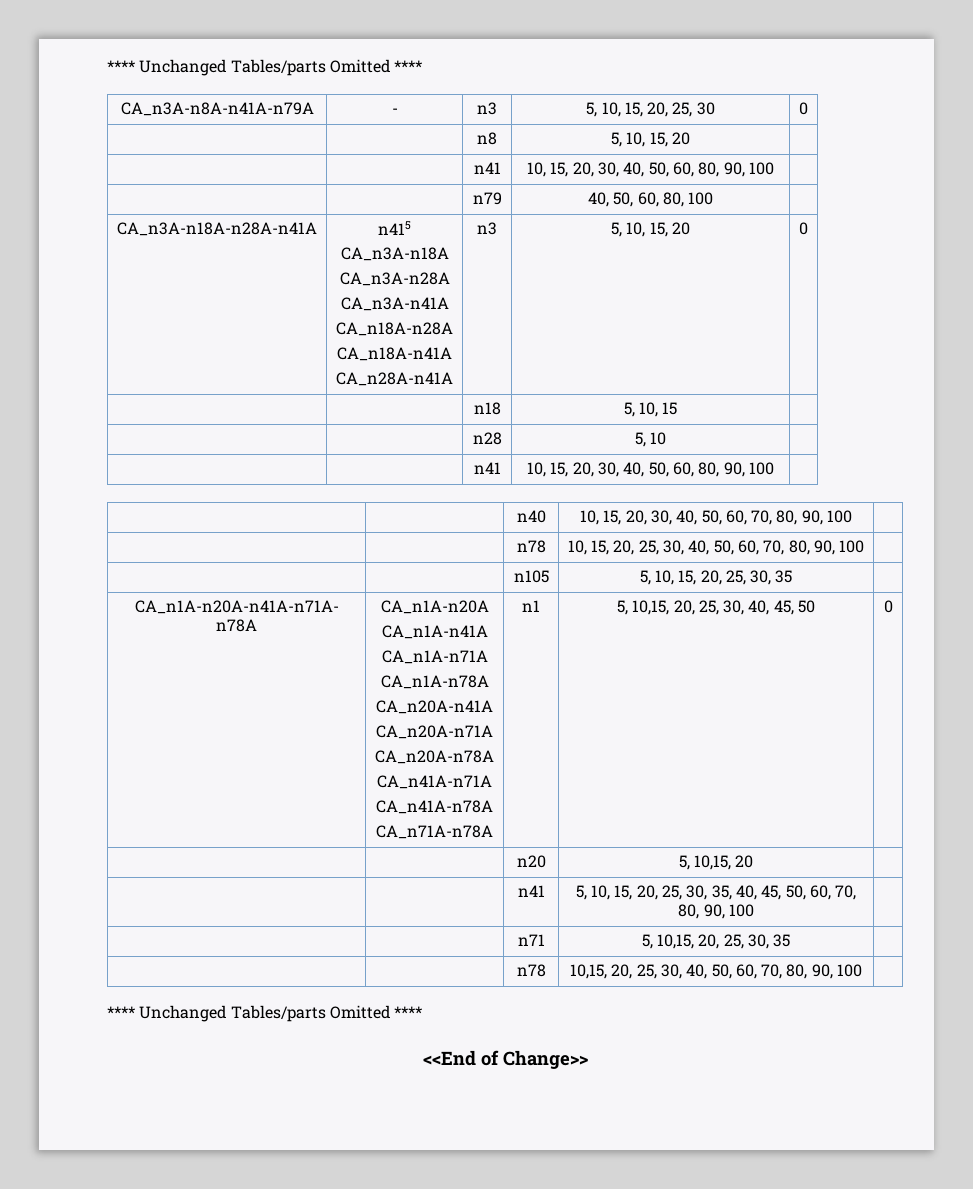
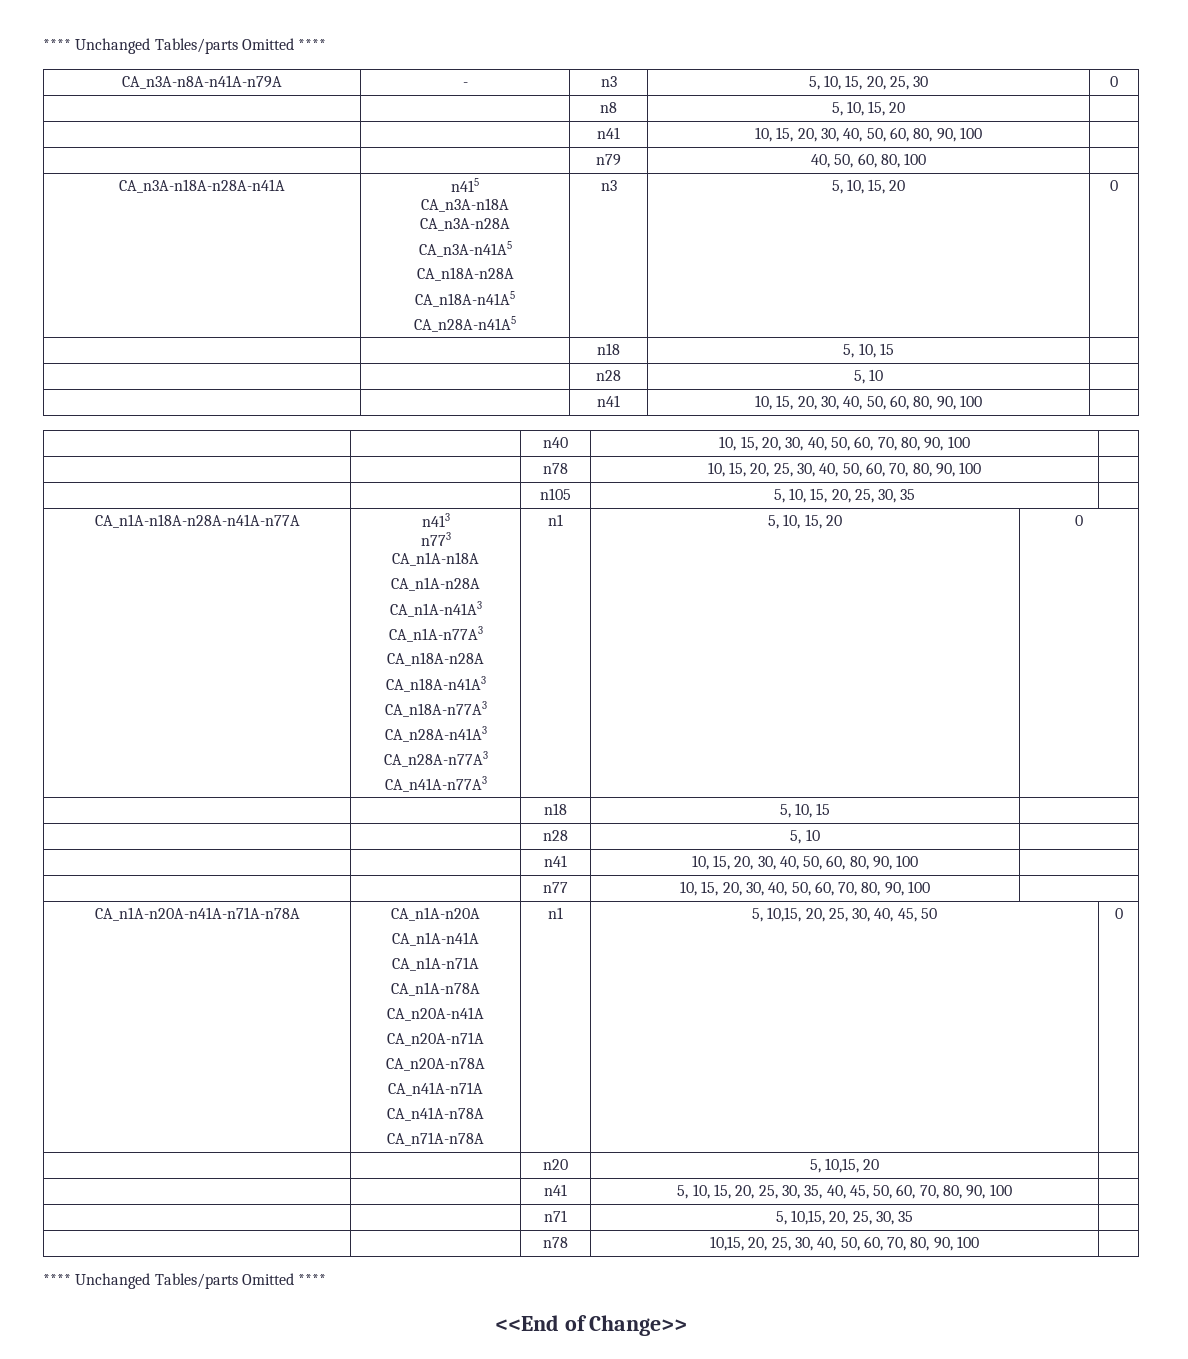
  CA_n3A-n18A-n28A-n41A | n415
  CA_n3A-n18A
  CA_n3A-n28A
- CA_n3A-n41A
+ CA_n3A-n41A5
  CA_n18A-n28A
- CA_n18A-n41A
- CA_n28A-n41A | n3 | 5, 10, 15, 20 | 0
+ CA_n18A-n41A5
+ CA_n28A-n41A5 | n3 | 5, 10, 15, 20 | 0
+ CA_n1A-n18A-n28A-n41A-n77A | n413
+ n773
+ CA_n1A-n18A
+ CA_n1A-n28A
+ CA_n1A-n41A3
+ CA_n1A-n77A3
+ CA_n18A-n28A
+ CA_n18A-n41A3
+ CA_n18A-n77A3
+ CA_n28A-n41A3
+ CA_n28A-n77A3
+ CA_n41A-n77A3 | n1 | 5, 10, 15, 20 | 0
+ | | n18 | 5, 10, 15 |
+ | | n28 | 5, 10 |
+ | | n41 | 10, 15, 20, 30, 40, 50, 60, 80, 90, 100 |
+ | | n77 | 10, 15, 20, 30, 40, 50, 60, 70, 80, 90, 100 |

